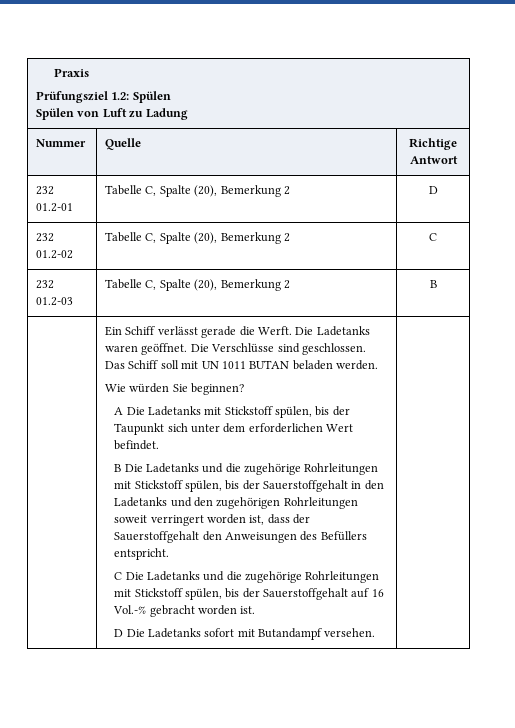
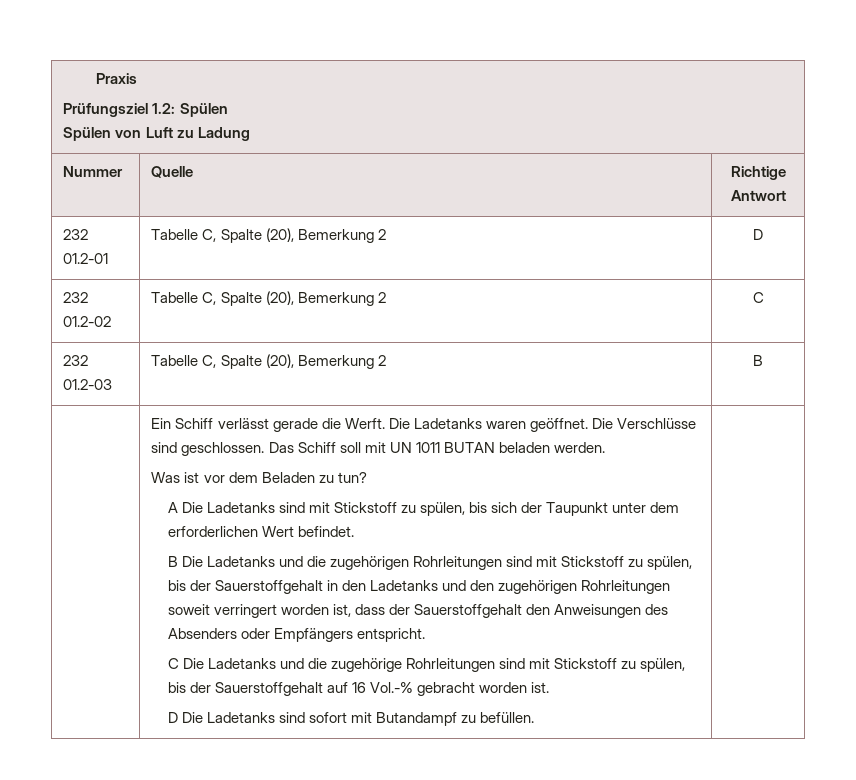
- Wie würden Sie beginnen?
+ Was ist vor dem Beladen zu tun?
- A Die Ladetanks mit Stickstoff spülen, bis der Taupunkt sich unter dem erforderlichen Wert befindet.
+ A Die Ladetanks sind mit Stickstoff zu spülen, bis sich der Taupunkt unter dem erforderlichen Wert befindet.
- B Die Ladetanks und die zugehörige Rohrleitungen mit Stickstoff spülen, bis der Sauerstoffgehalt in den Ladetanks und den zugehörigen Rohrleitungen soweit verringert worden ist, dass der Sauerstoffgehalt den Anweisungen des Befüllers entspricht.
+ B Die Ladetanks und die zugehörigen Rohrleitungen sind mit Stickstoff zu spülen, bis der Sauerstoffgehalt in den Ladetanks und den zugehörigen Rohrleitungen soweit verringert worden ist, dass der Sauerstoffgehalt den Anweisungen des Absenders oder Empfängers entspricht.
- C Die Ladetanks und die zugehörige Rohrleitungen mit Stickstoff spülen, bis der Sauerstoffgehalt auf 16 Vol.-% gebracht worden ist.
+ C Die Ladetanks und die zugehörige Rohrleitungen sind mit Stickstoff zu spülen, bis der Sauerstoffgehalt auf 16 Vol.-% gebracht worden ist.
- D Die Ladetanks sofort mit Butandampf versehen.
+ D Die Ladetanks sind sofort mit Butandampf zu befüllen.

